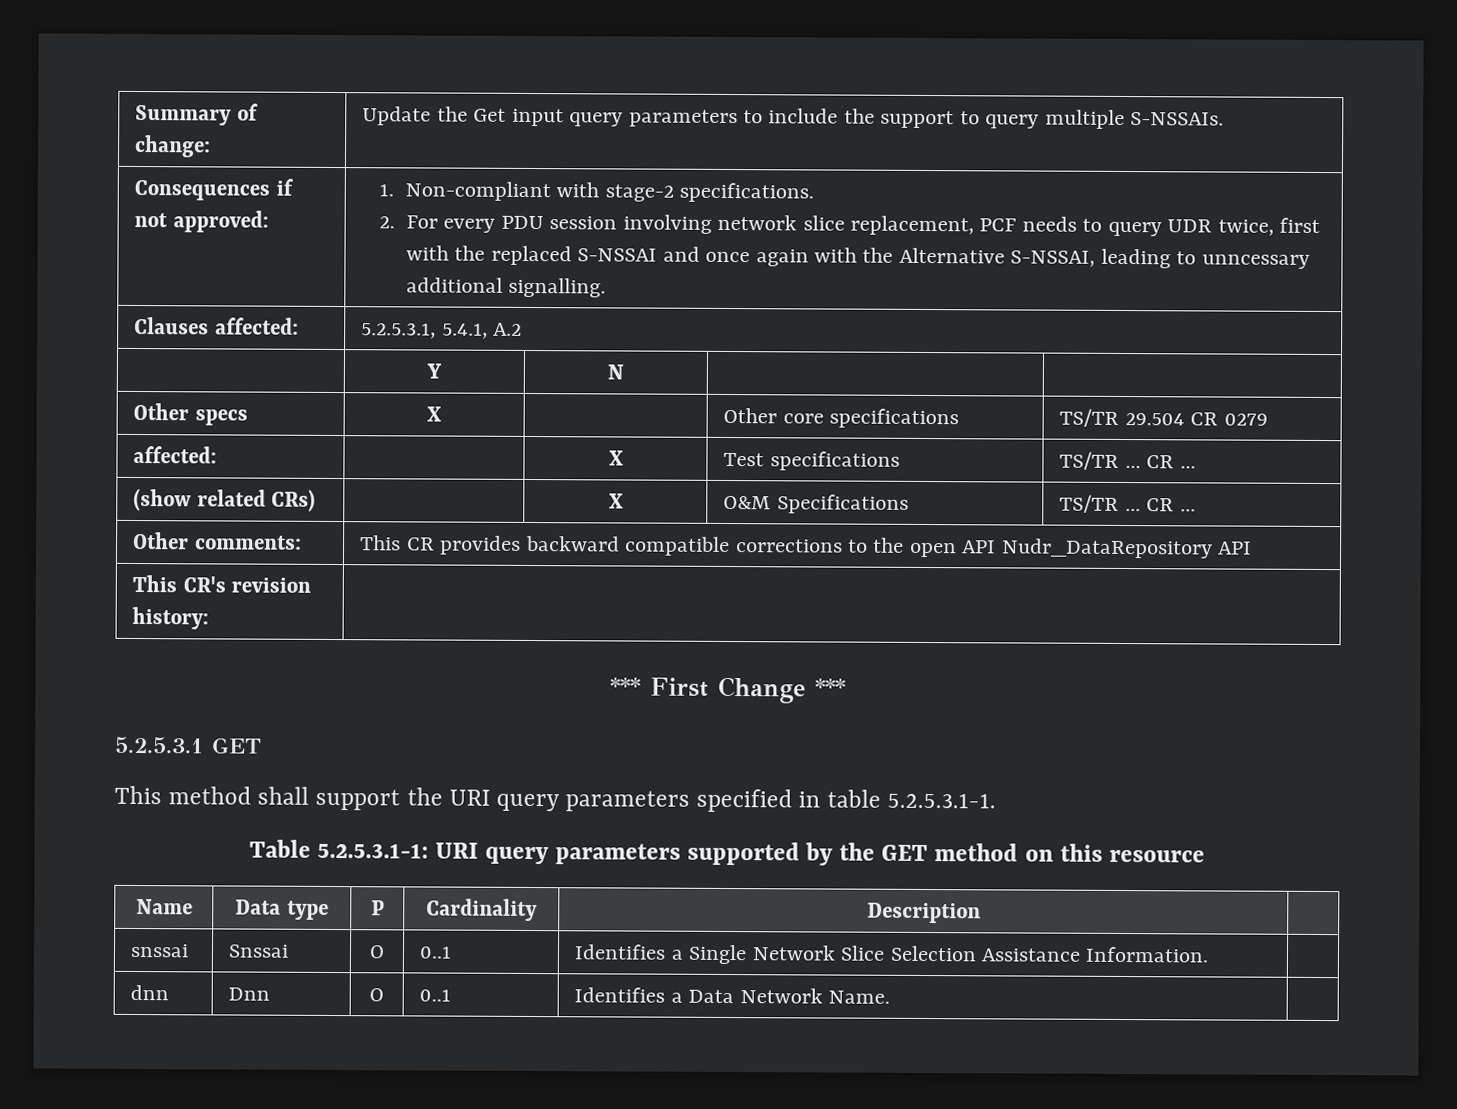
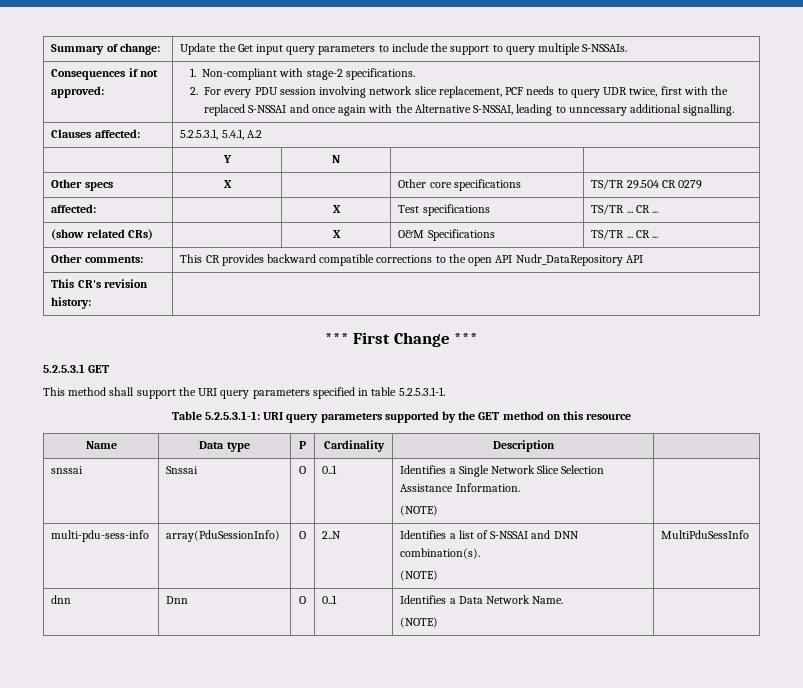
- snssai | Snssai | O | 0..1 | Identifies a Single Network Slice Selection Assistance Information. |
+ snssai | Snssai | O | 0..1 | Identifies a Single Network Slice Selection Assistance Information.
+ (NOTE) |
+ multi-pdu-sess-info | array(PduSessionInfo) | O | 2..N | Identifies a list of S-NSSAI and DNN combination(s).
+ (NOTE) | MultiPduSessInfo
- dnn | Dnn | O | 0..1 | Identifies a Data Network Name. |
+ dnn | Dnn | O | 0..1 | Identifies a Data Network Name.
+ (NOTE) |

